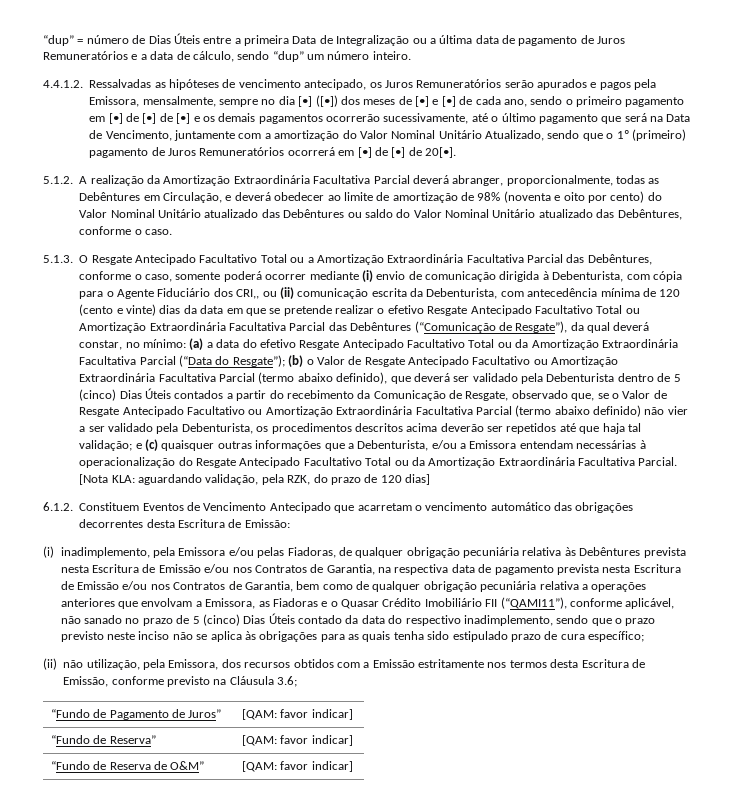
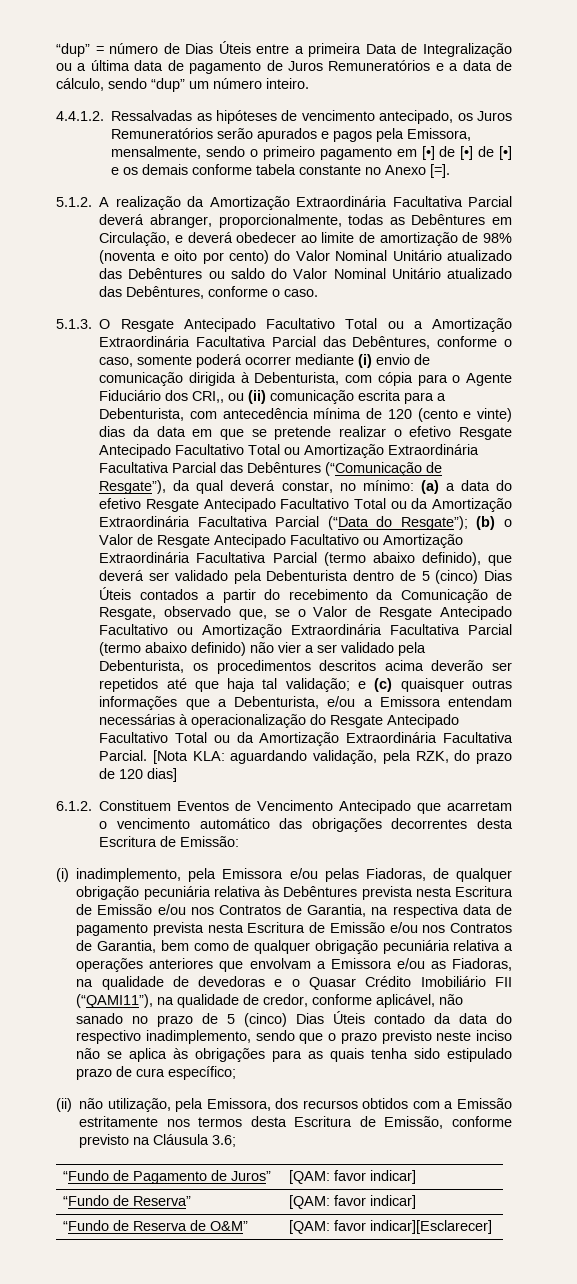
- 4.4.1.2. Ressalvadas as hipóteses de vencimento antecipado, os Juros Remuneratórios serão apurados e pagos pela Emissora, mensalmente, sempre no dia [•] ([•]) dos meses de [•] e [•] de cada ano, sendo o primeiro pagamento em [•] de [•] de [•] e os demais pagamentos ocorrerão sucessivamente, até o último pagamento que será na Data de Vencimento, juntamente com a amortização do Valor Nominal Unitário Atualizado, sendo que o 1º (primeiro) pagamento de Juros Remuneratórios ocorrerá em [•] de [•] de 20[•].
+ 4.4.1.2. Ressalvadas as hipóteses de vencimento antecipado, os Juros Remuneratórios serão apurados e pagos pela Emissora, mensalmente, sendo o primeiro pagamento em [•] de [•] de [•] e os demais conforme tabela constante no Anexo [=].
- 5.1.3. O Resgate Antecipado Facultativo Total ou a Amortização Extraordinária Facultativa Parcial das Debêntures, conforme o caso, somente poderá ocorrer mediante (i) envio de comunicação dirigida à Debenturista, com cópia para o Agente Fiduciário dos CRI,, ou (ii) comunicação escrita da Debenturista, com antecedência mínima de 120 (cento e vinte) dias da data em que se pretende realizar o efetivo Resgate Antecipado Facultativo Total ou Amortização Extraordinária Facultativa Parcial das Debêntures (“Comunicação de Resgate”), da qual deverá constar, no mínimo:
+ 5.1.3. O Resgate Antecipado Facultativo Total ou a Amortização Extraordinária Facultativa Parcial das Debêntures, conforme o caso, somente poderá ocorrer mediante (i) envio de comunicação dirigida à Debenturista, com cópia para o Agente Fiduciário dos CRI,, ou (ii) comunicação escrita para a Debenturista, com antecedência mínima de 120 (cento e vinte) dias da data em que se pretende realizar o efetivo Resgate Antecipado Facultativo Total ou Amortização Extraordinária Facultativa Parcial das Debêntures (“Comunicação de Resgate”), da qual deverá constar, no mínimo:
- (i) inadimplemento, pela Emissora e/ou pelas Fiadoras, de qualquer obrigação pecuniária relativa às Debêntures prevista nesta Escritura de Emissão e/ou nos Contratos de Garantia, na respectiva data de pagamento prevista nesta Escritura de Emissão e/ou nos Contratos de Garantia, bem como de qualquer obrigação pecuniária relativa a operações anteriores que envolvam a Emissora, as Fiadoras e o Quasar Crédito Imobiliário FII (“QAMI11”), conforme aplicável, não sanado no prazo de 5 (cinco) Dias Úteis contado da data do respectivo inadimplemento, sendo que o prazo previsto neste inciso não se aplica às obrigações para as quais tenha sido estipulado prazo de cura específico;
+ (i) inadimplemento, pela Emissora e/ou pelas Fiadoras, de qualquer obrigação pecuniária relativa às Debêntures prevista nesta Escritura de Emissão e/ou nos Contratos de Garantia, na respectiva data de pagamento prevista nesta Escritura de Emissão e/ou nos Contratos de Garantia, bem como de qualquer obrigação pecuniária relativa a operações anteriores que envolvam a Emissora e/ou as Fiadoras, na qualidade de devedoras e o Quasar Crédito Imobiliário FII (“QAMI11”), na qualidade de credor, conforme aplicável, não sanado no prazo de 5 (cinco) Dias Úteis contado da data do respectivo inadimplemento, sendo que o prazo previsto neste inciso não se aplica às obrigações para as quais tenha sido estipulado prazo de cura específico;
- “Fundo de Reserva de O&M” | [QAM: favor indicar]
+ “Fundo de Reserva de O&M” | [QAM: favor indicar][Esclarecer]

